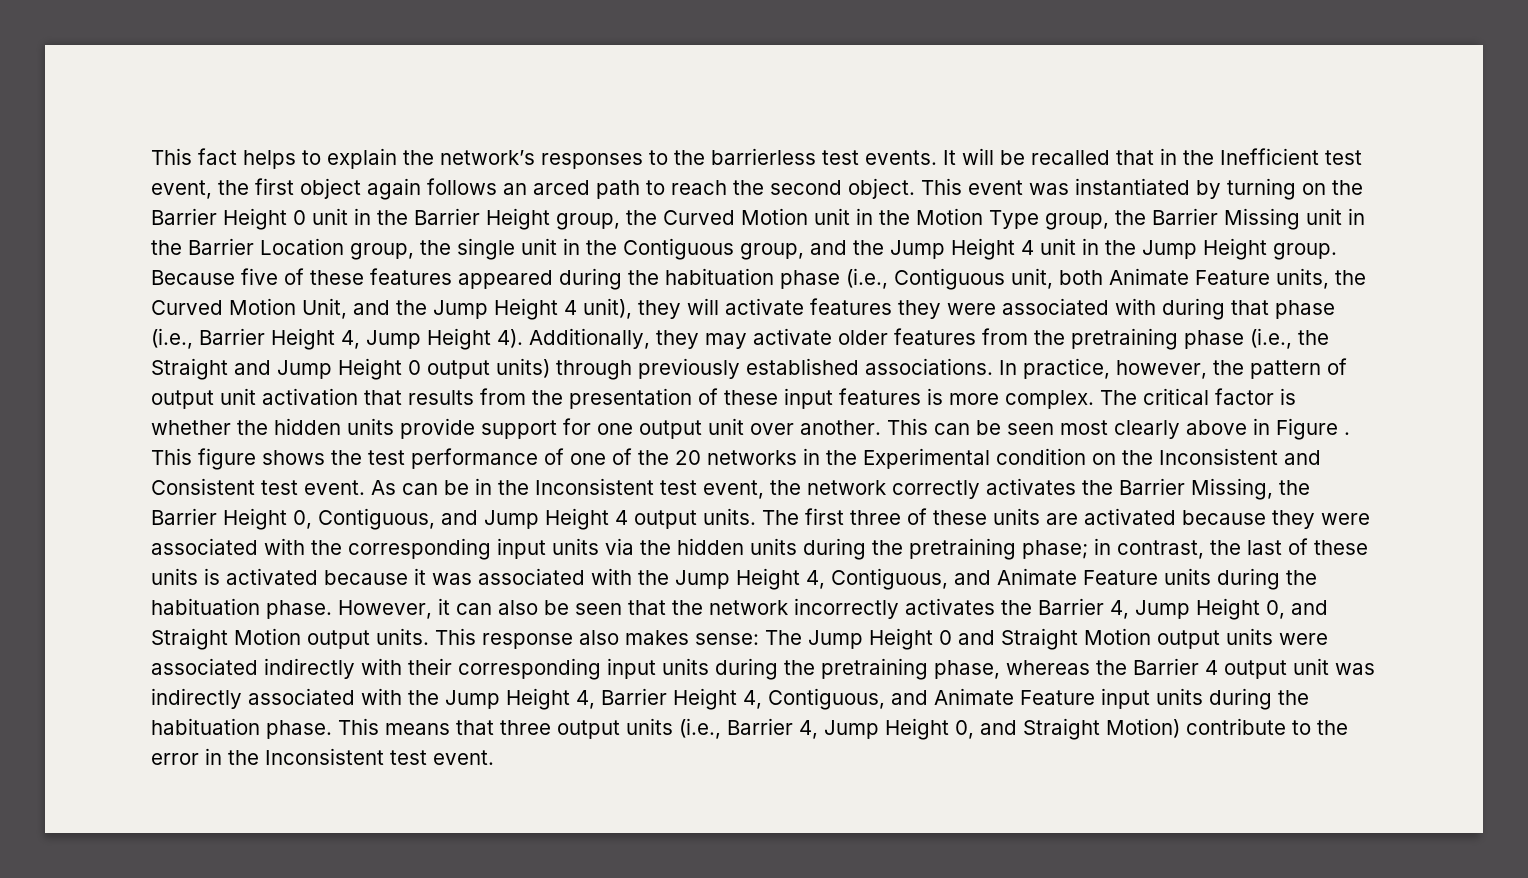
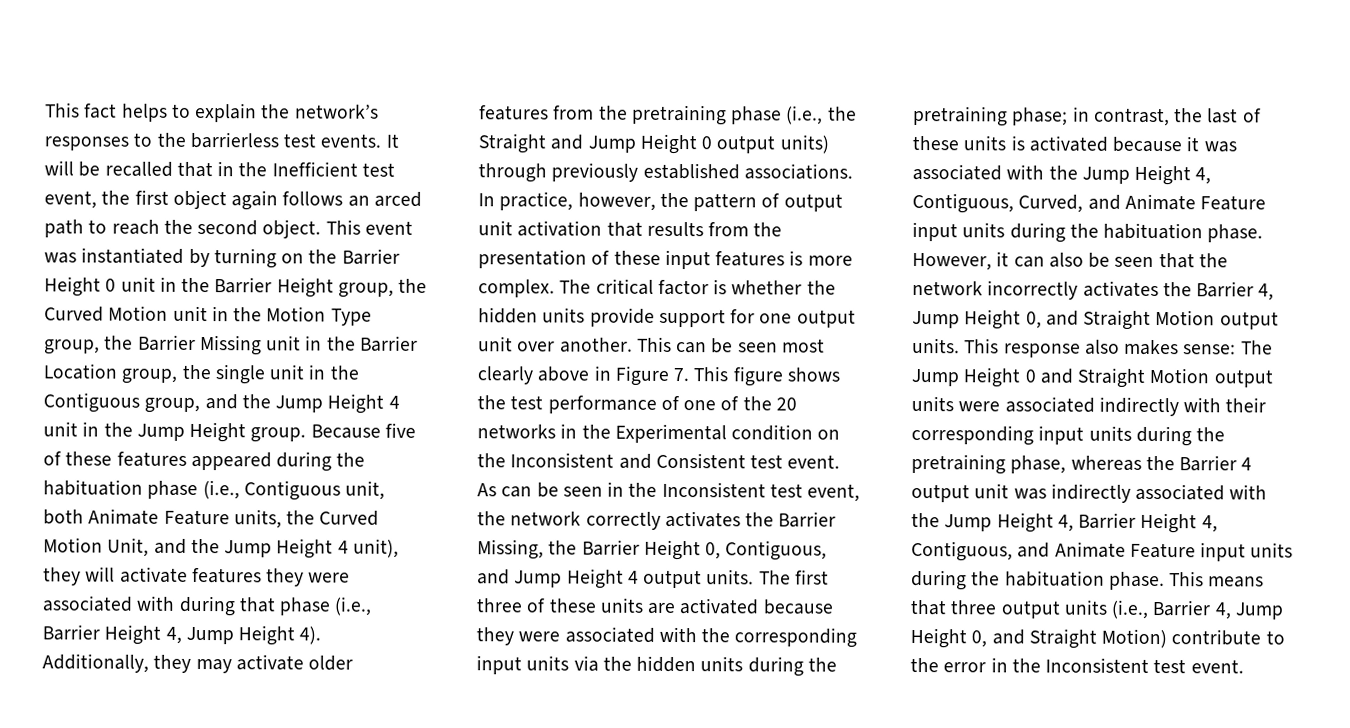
- This can be seen most clearly above in Figure . This figure shows the test performance of one of the 20 networks in the Experimental condition on the Inconsistent and Consistent test event.
+ This can be seen most clearly above in Figure 7. This figure shows the test performance of one of the 20 networks in the Experimental condition on the Inconsistent and Consistent test event.
- As can be in the Inconsistent test event, the network correctly activates the Barrier Missing, the Barrier Height 0, Contiguous, and Jump Height 4 output units.
+ As can be seen in the Inconsistent test event, the network correctly activates the Barrier Missing, the Barrier Height 0, Contiguous, and Jump Height 4 output units.
- The first three of these units are activated because they were associated with the corresponding input units via the hidden units during the pretraining phase; in contrast, the last of these units is activated because it was associated with the Jump Height 4, Contiguous, and Animate Feature units during the habituation phase.
+ The first three of these units are activated because they were associated with the corresponding input units via the hidden units during the pretraining phase; in contrast, the last of these units is activated because it was associated with the Jump Height 4, Contiguous, Curved, and Animate Feature input units during the habituation phase.

